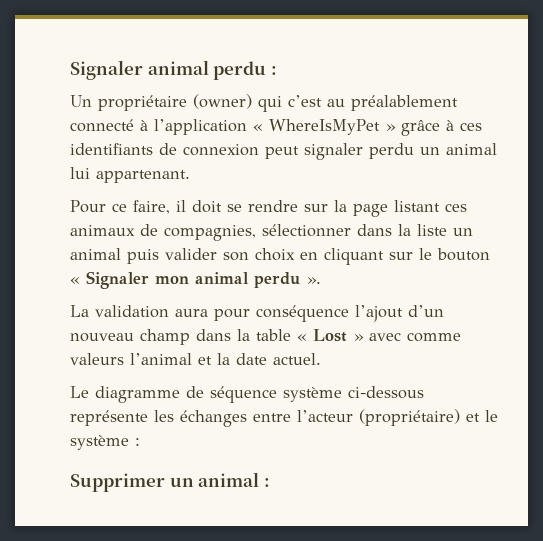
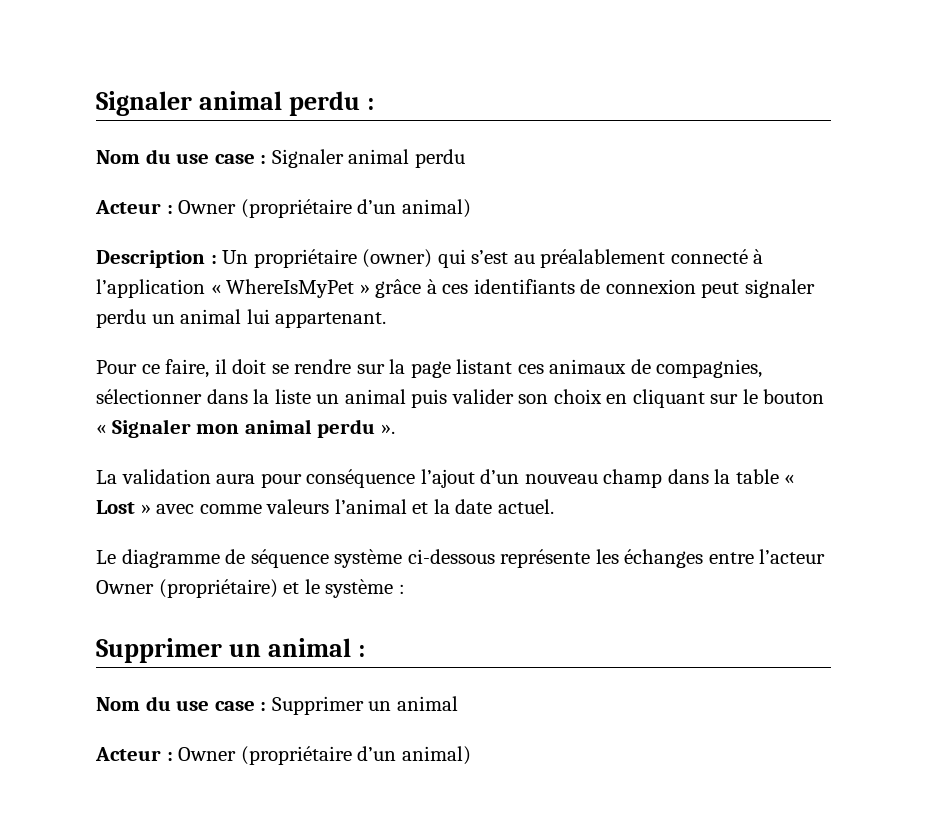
- Un propriétaire (owner) qui c’est au préalablement connecté à l’application « WhereIsMyPet » grâce à ces identifiants de connexion peut signaler perdu un animal lui appartenant.
+ Nom du use case : Signaler animal perdu
+ Acteur : Owner (propriétaire d’un animal)
+ Description : Un propriétaire (owner) qui s’est au préalablement connecté à l’application « WhereIsMyPet » grâce à ces identifiants de connexion peut signaler perdu un animal lui appartenant.
- Le diagramme de séquence système ci-dessous représente les échanges entre l’acteur (propriétaire) et le système :
+ Le diagramme de séquence système ci-dessous représente les échanges entre l’acteur Owner (propriétaire) et le système :
+ Nom du use case : Supprimer un animal
+ Acteur : Owner (propriétaire d’un animal)

